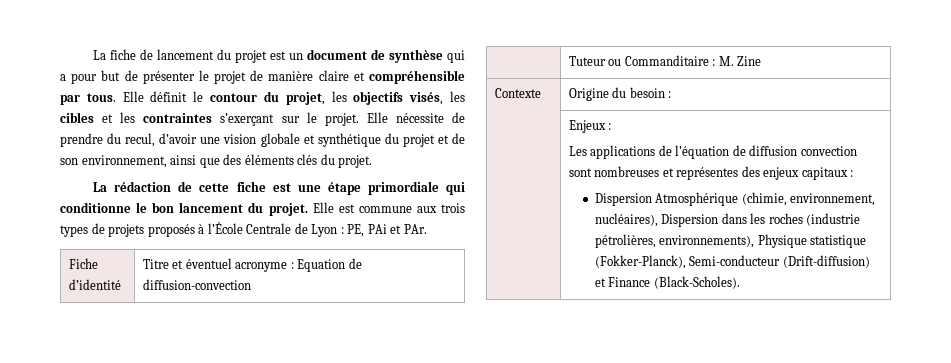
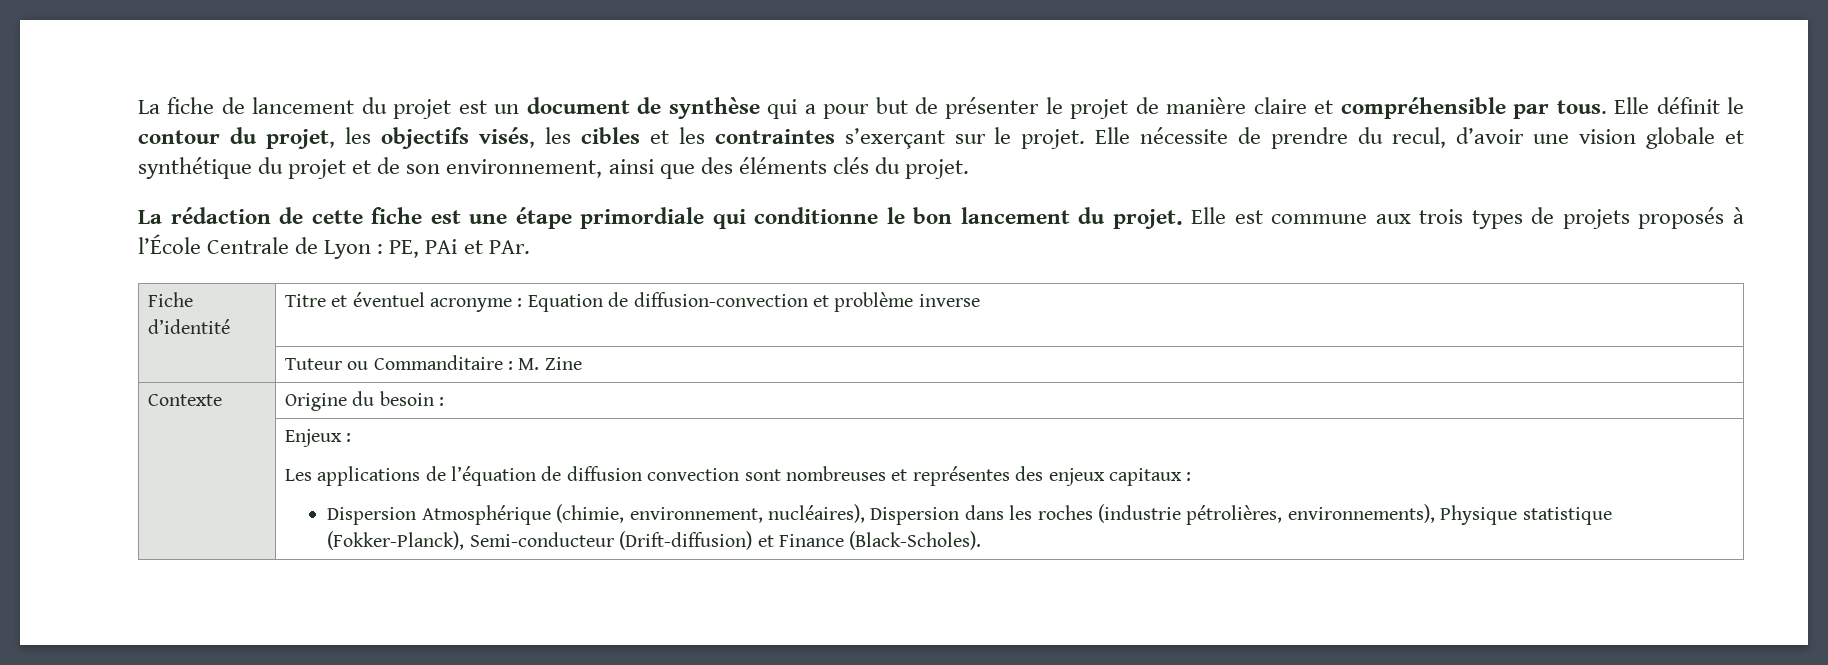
- Fiche d’identité | Titre et éventuel acronyme : Equation de diffusion-convection
+ Fiche d’identité | Titre et éventuel acronyme : Equation de diffusion-convection et problème inverse

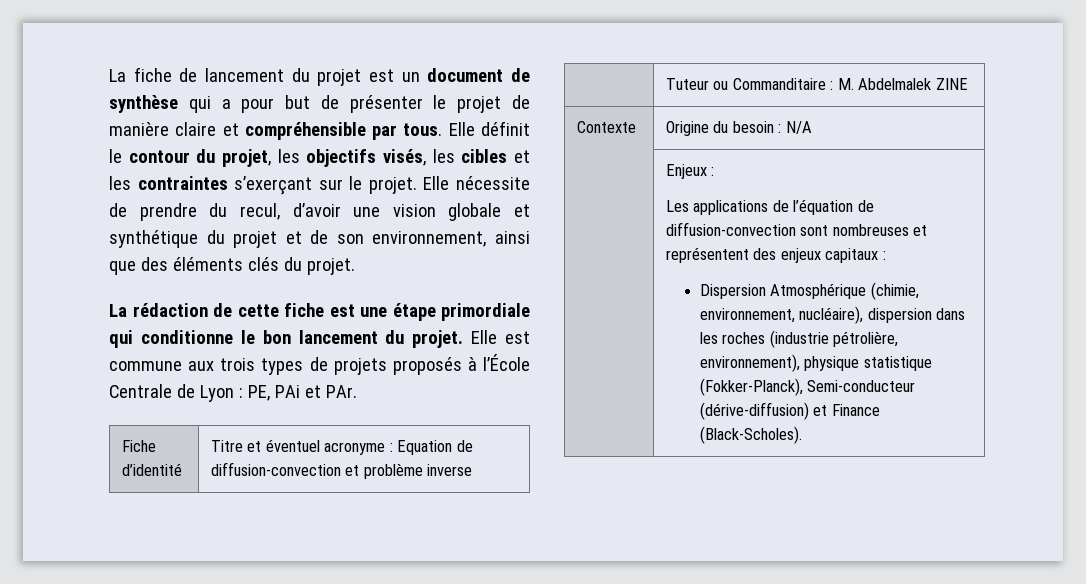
- | Tuteur ou Commanditaire : M. Zine
+ | Tuteur ou Commanditaire : M. Abdelmalek ZINE
- Contexte | Origine du besoin :
+ Contexte | Origine du besoin : N/A
  | Enjeux :
- Les applications de l’équation de diffusion convection sont nombreuses et représentes des enjeux capitaux :
- Dispersion Atmosphérique (chimie, environnement, nucléaires), Dispersion dans les roches (industrie pétrolières, environnements), Physique statistique (Fokker-Planck), Semi-conducteur (Drift-diffusion) et Finance (Black-Scholes).
+ Les applications de l’équation de diffusion-convection sont nombreuses et représentent des enjeux capitaux :
+ Dispersion Atmosphérique (chimie, environnement, nucléaire), dispersion dans les roches (industrie pétrolière, environnement), physique statistique (Fokker-Planck), Semi-conducteur (dérive-diffusion) et Finance (Black-Scholes).

